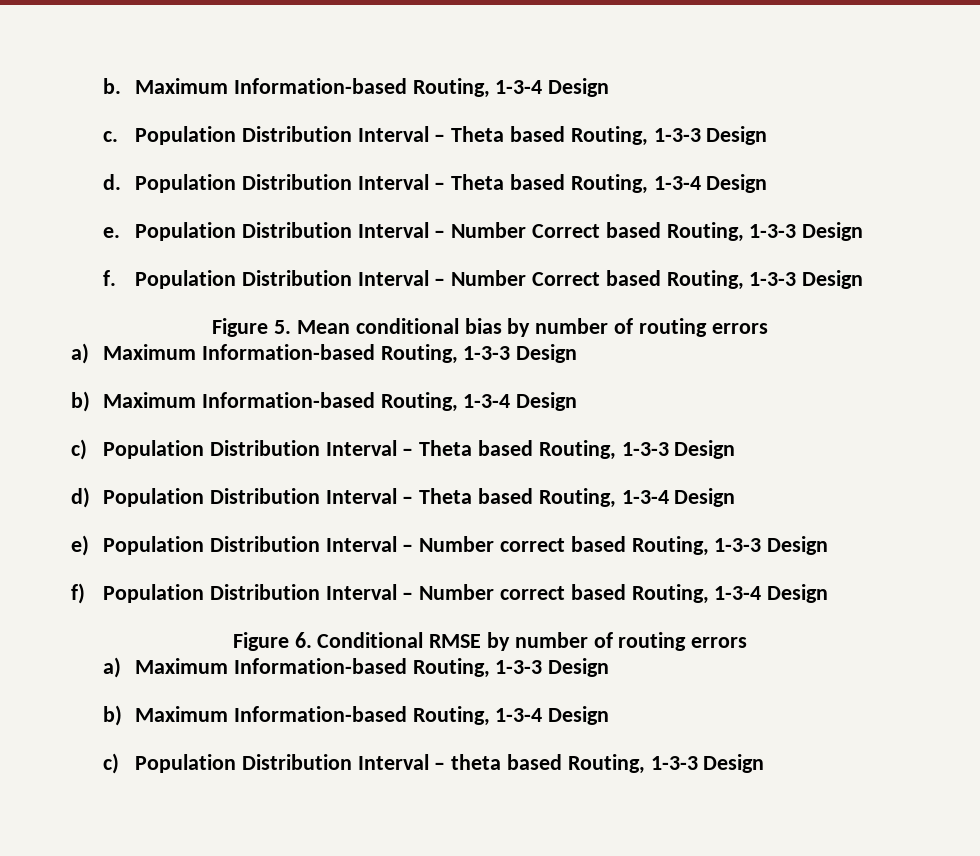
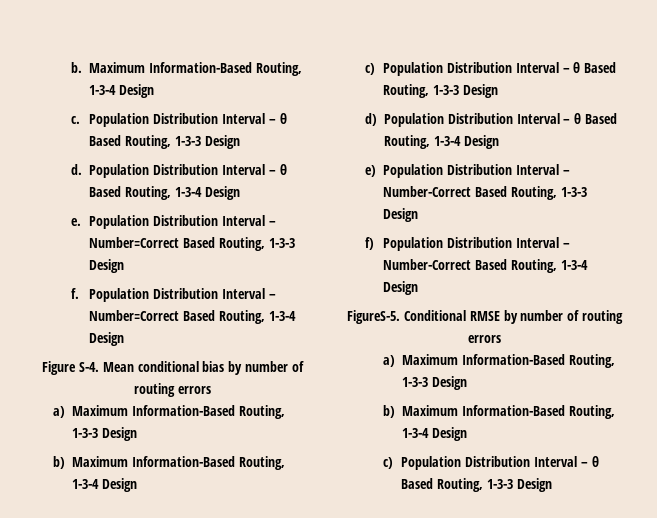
- b. Maximum Information-based Routing, 1-3-4 Design
+ b. Maximum Information-Based Routing, 1-3-4 Design
- c. Population Distribution Interval – Theta based Routing, 1-3-3 Design
+ c. Population Distribution Interval – θ Based Routing, 1-3-3 Design
- d. Population Distribution Interval – Theta based Routing, 1-3-4 Design
+ d. Population Distribution Interval – θ Based Routing, 1-3-4 Design
- e. Population Distribution Interval – Number Correct based Routing, 1-3-3 Design
+ e. Population Distribution Interval – Number=Correct Based Routing, 1-3-3 Design
- f. Population Distribution Interval – Number Correct based Routing, 1-3-3 Design
- Figure 5. Mean conditional bias by number of routing errors
- a) Maximum Information-based Routing, 1-3-3 Design
- b) Maximum Information-based Routing, 1-3-4 Design
- c) Population Distribution Interval – Theta based Routing, 1-3-3 Design
+ f. Population Distribution Interval – Number=Correct Based Routing, 1-3-4 Design
+ Figure S-4. Mean conditional bias by number of routing errors
+ a) Maximum Information-Based Routing, 1-3-3 Design
+ b) Maximum Information-Based Routing, 1-3-4 Design
+ c) Population Distribution Interval – θ Based Routing, 1-3-3 Design
- d) Population Distribution Interval – Theta based Routing, 1-3-4 Design
+ d) Population Distribution Interval – θ Based Routing, 1-3-4 Design
- e) Population Distribution Interval – Number correct based Routing, 1-3-3 Design
+ e) Population Distribution Interval – Number-Correct Based Routing, 1-3-3 Design
- f) Population Distribution Interval – Number correct based Routing, 1-3-4 Design
- Figure 6. Conditional RMSE by number of routing errors
- a) Maximum Information-based Routing, 1-3-3 Design
- b) Maximum Information-based Routing, 1-3-4 Design
- c) Population Distribution Interval – theta based Routing, 1-3-3 Design
+ f) Population Distribution Interval – Number-Correct Based Routing, 1-3-4 Design
+ FigureS-5. Conditional RMSE by number of routing errors
+ a) Maximum Information-Based Routing, 1-3-3 Design
+ b) Maximum Information-Based Routing, 1-3-4 Design
+ c) Population Distribution Interval – θ Based Routing, 1-3-3 Design

